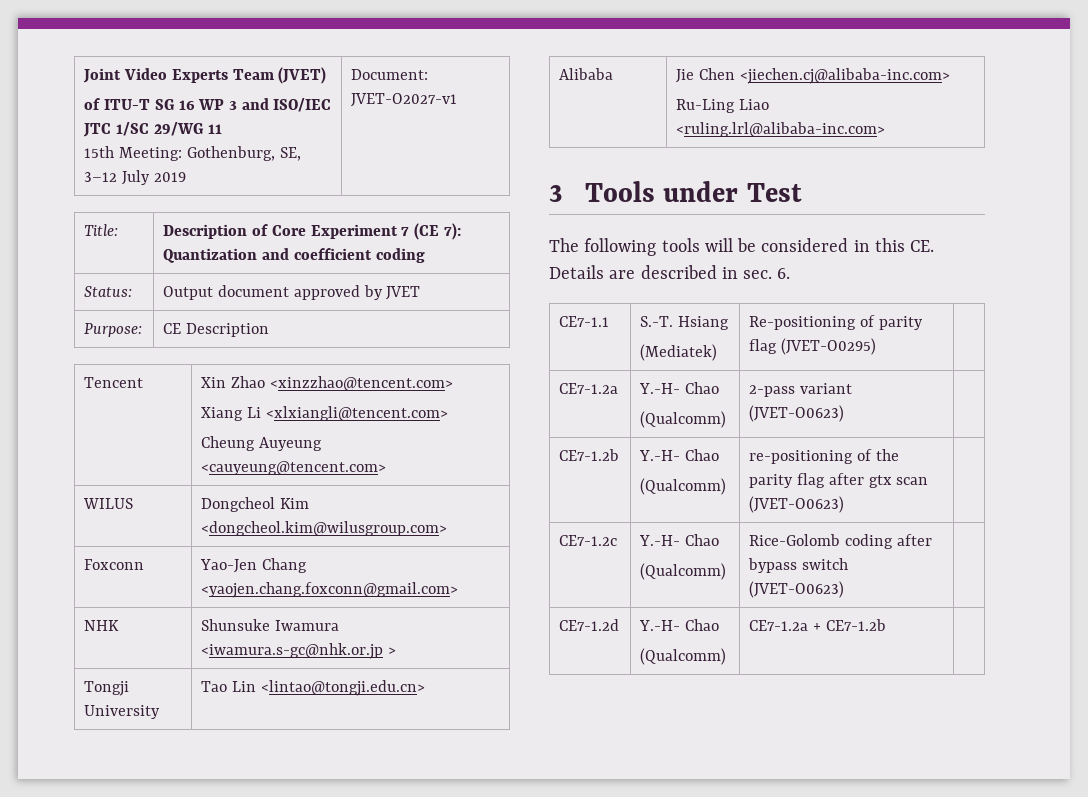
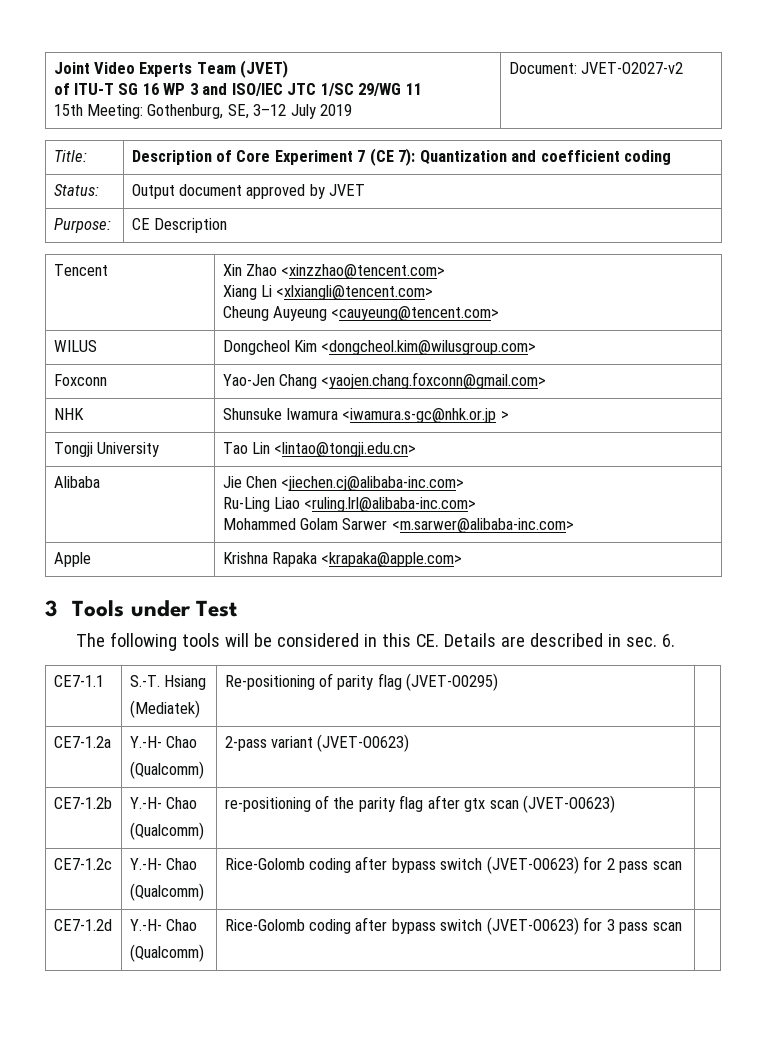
  Joint Video Experts Team (JVET)
  of ITU-T SG 16 WP 3 and ISO/IEC JTC 1/SC 29/WG 11
- 15th Meeting: Gothenburg, SE, 3–12 July 2019 | Document: JVET-O2027-v1
+ 15th Meeting: Gothenburg, SE, 3–12 July 2019 | Document: JVET-O2027-v2
  Alibaba | Jie Chen <jiechen.cj@alibaba-inc.com>
  Ru-Ling Liao <ruling.lrl@alibaba-inc.com>
+ Mohammed Golam Sarwer <m.sarwer@alibaba-inc.com>
+ Apple | Krishna Rapaka <krapaka@apple.com>
  CE7-1.2c | Y.-H- Chao
- (Qualcomm) | Rice-Golomb coding after bypass switch (JVET-O0623) |
+ (Qualcomm) | Rice-Golomb coding after bypass switch (JVET-O0623) for 2 pass scan |
  CE7-1.2d | Y.-H- Chao
- (Qualcomm) | CE7-1.2a + CE7-1.2b |
+ (Qualcomm) | Rice-Golomb coding after bypass switch (JVET-O0623) for 3 pass scan |

